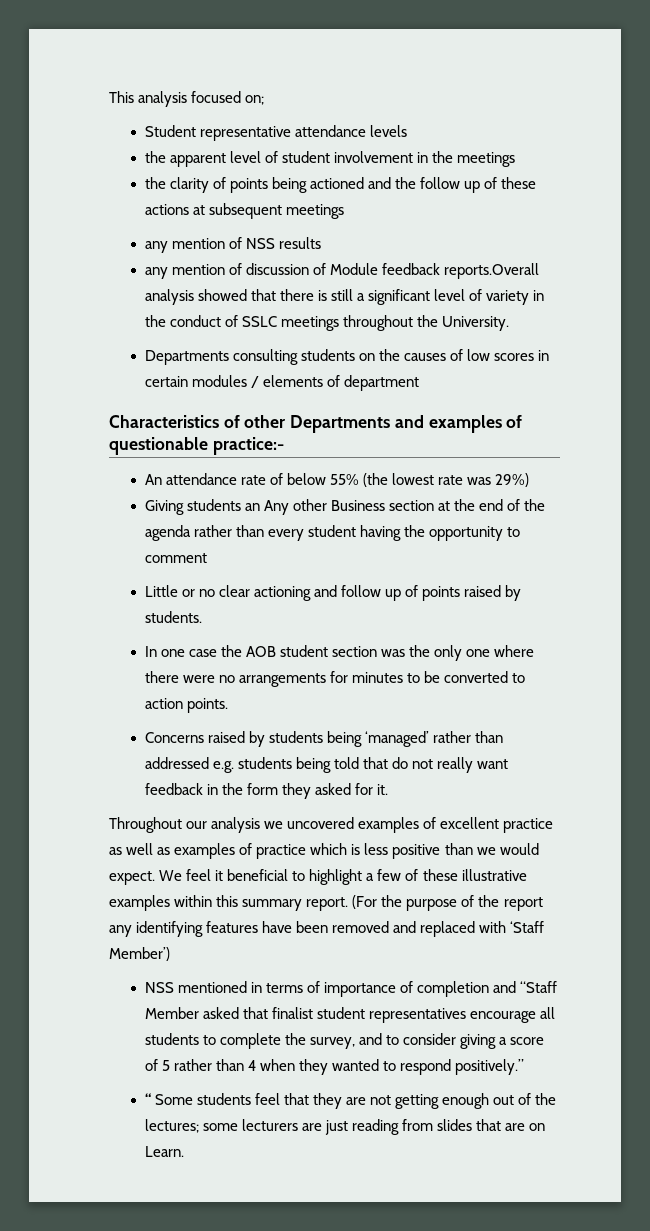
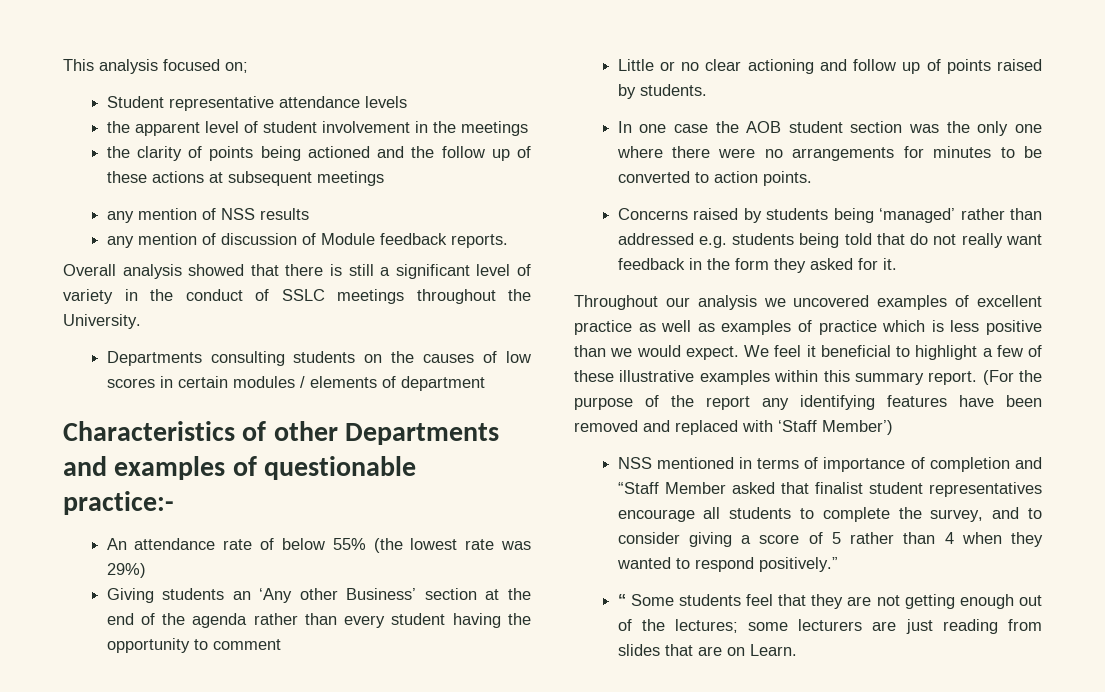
- any mention of discussion of Module feedback reports.Overall analysis showed that there is still a significant level of variety in the conduct of SSLC meetings throughout the University.
+ any mention of discussion of Module feedback reports.
+ Overall analysis showed that there is still a significant level of variety in the conduct of SSLC meetings throughout the University.
- Giving students an Any other Business section at the end of the agenda rather than every student having the opportunity to comment
+ Giving students an ‘Any other Business’ section at the end of the agenda rather than every student having the opportunity to comment

